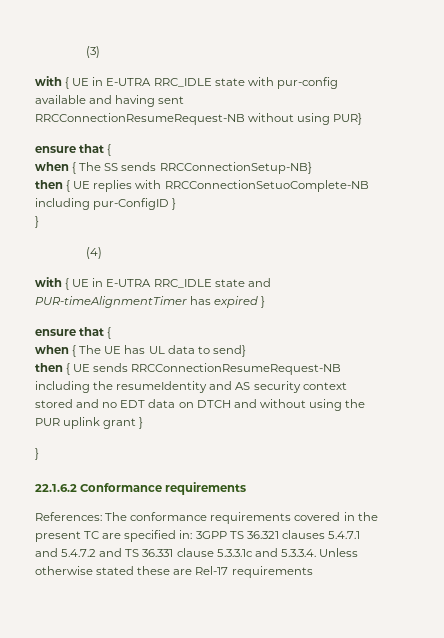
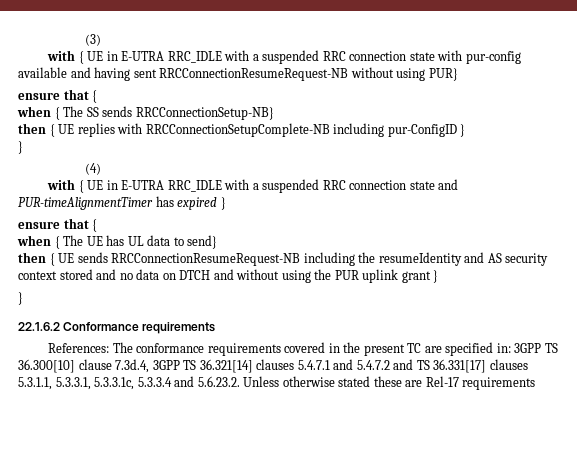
- with { UE in E-UTRA RRC_IDLE state with pur-config available and having sent RRCConnectionResumeRequest-NB without using PUR}
+ with { UE in E-UTRA RRC_IDLE with a suspended RRC connection state with pur-config available and having sent RRCConnectionResumeRequest-NB without using PUR}
- then { UE replies with RRCConnectionSetuoComplete-NB including pur-ConfigID }
+ then { UE replies with RRCConnectionSetupComplete-NB including pur-ConfigID }
- with { UE in E-UTRA RRC_IDLE state and PUR-timeAlignmentTimer has expired }
+ with { UE in E-UTRA RRC_IDLE with a suspended RRC connection state and PUR-timeAlignmentTimer has expired }
- then { UE sends RRCConnectionResumeRequest-NB including the resumeIdentity and AS security context stored and no EDT data on DTCH and without using the PUR uplink grant }
+ then { UE sends RRCConnectionResumeRequest-NB including the resumeIdentity and AS security context stored and no data on DTCH and without using the PUR uplink grant }
- References: The conformance requirements covered in the present TC are specified in: 3GPP TS 36.321 clauses 5.4.7.1 and 5.4.7.2 and TS 36.331 clause 5.3.3.1c and 5.3.3.4. Unless otherwise stated these are Rel-17 requirements
+ References: The conformance requirements covered in the present TC are specified in: 3GPP TS 36.300[10] clause 7.3d.4, 3GPP TS 36.321[14] clauses 5.4.7.1 and 5.4.7.2 and TS 36.331[17] clauses 5.3.1.1, 5.3.3.1, 5.3.3.1c, 5.3.3.4 and 5.6.23.2. Unless otherwise stated these are Rel-17 requirements

